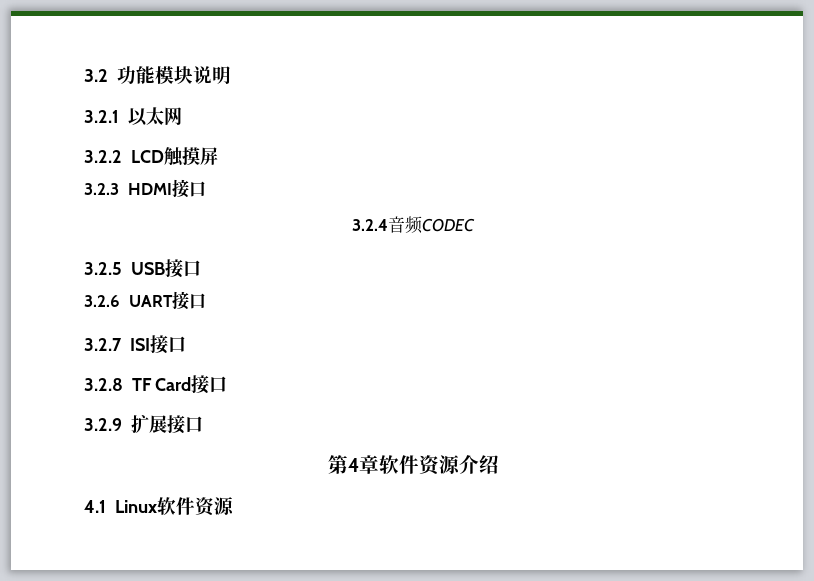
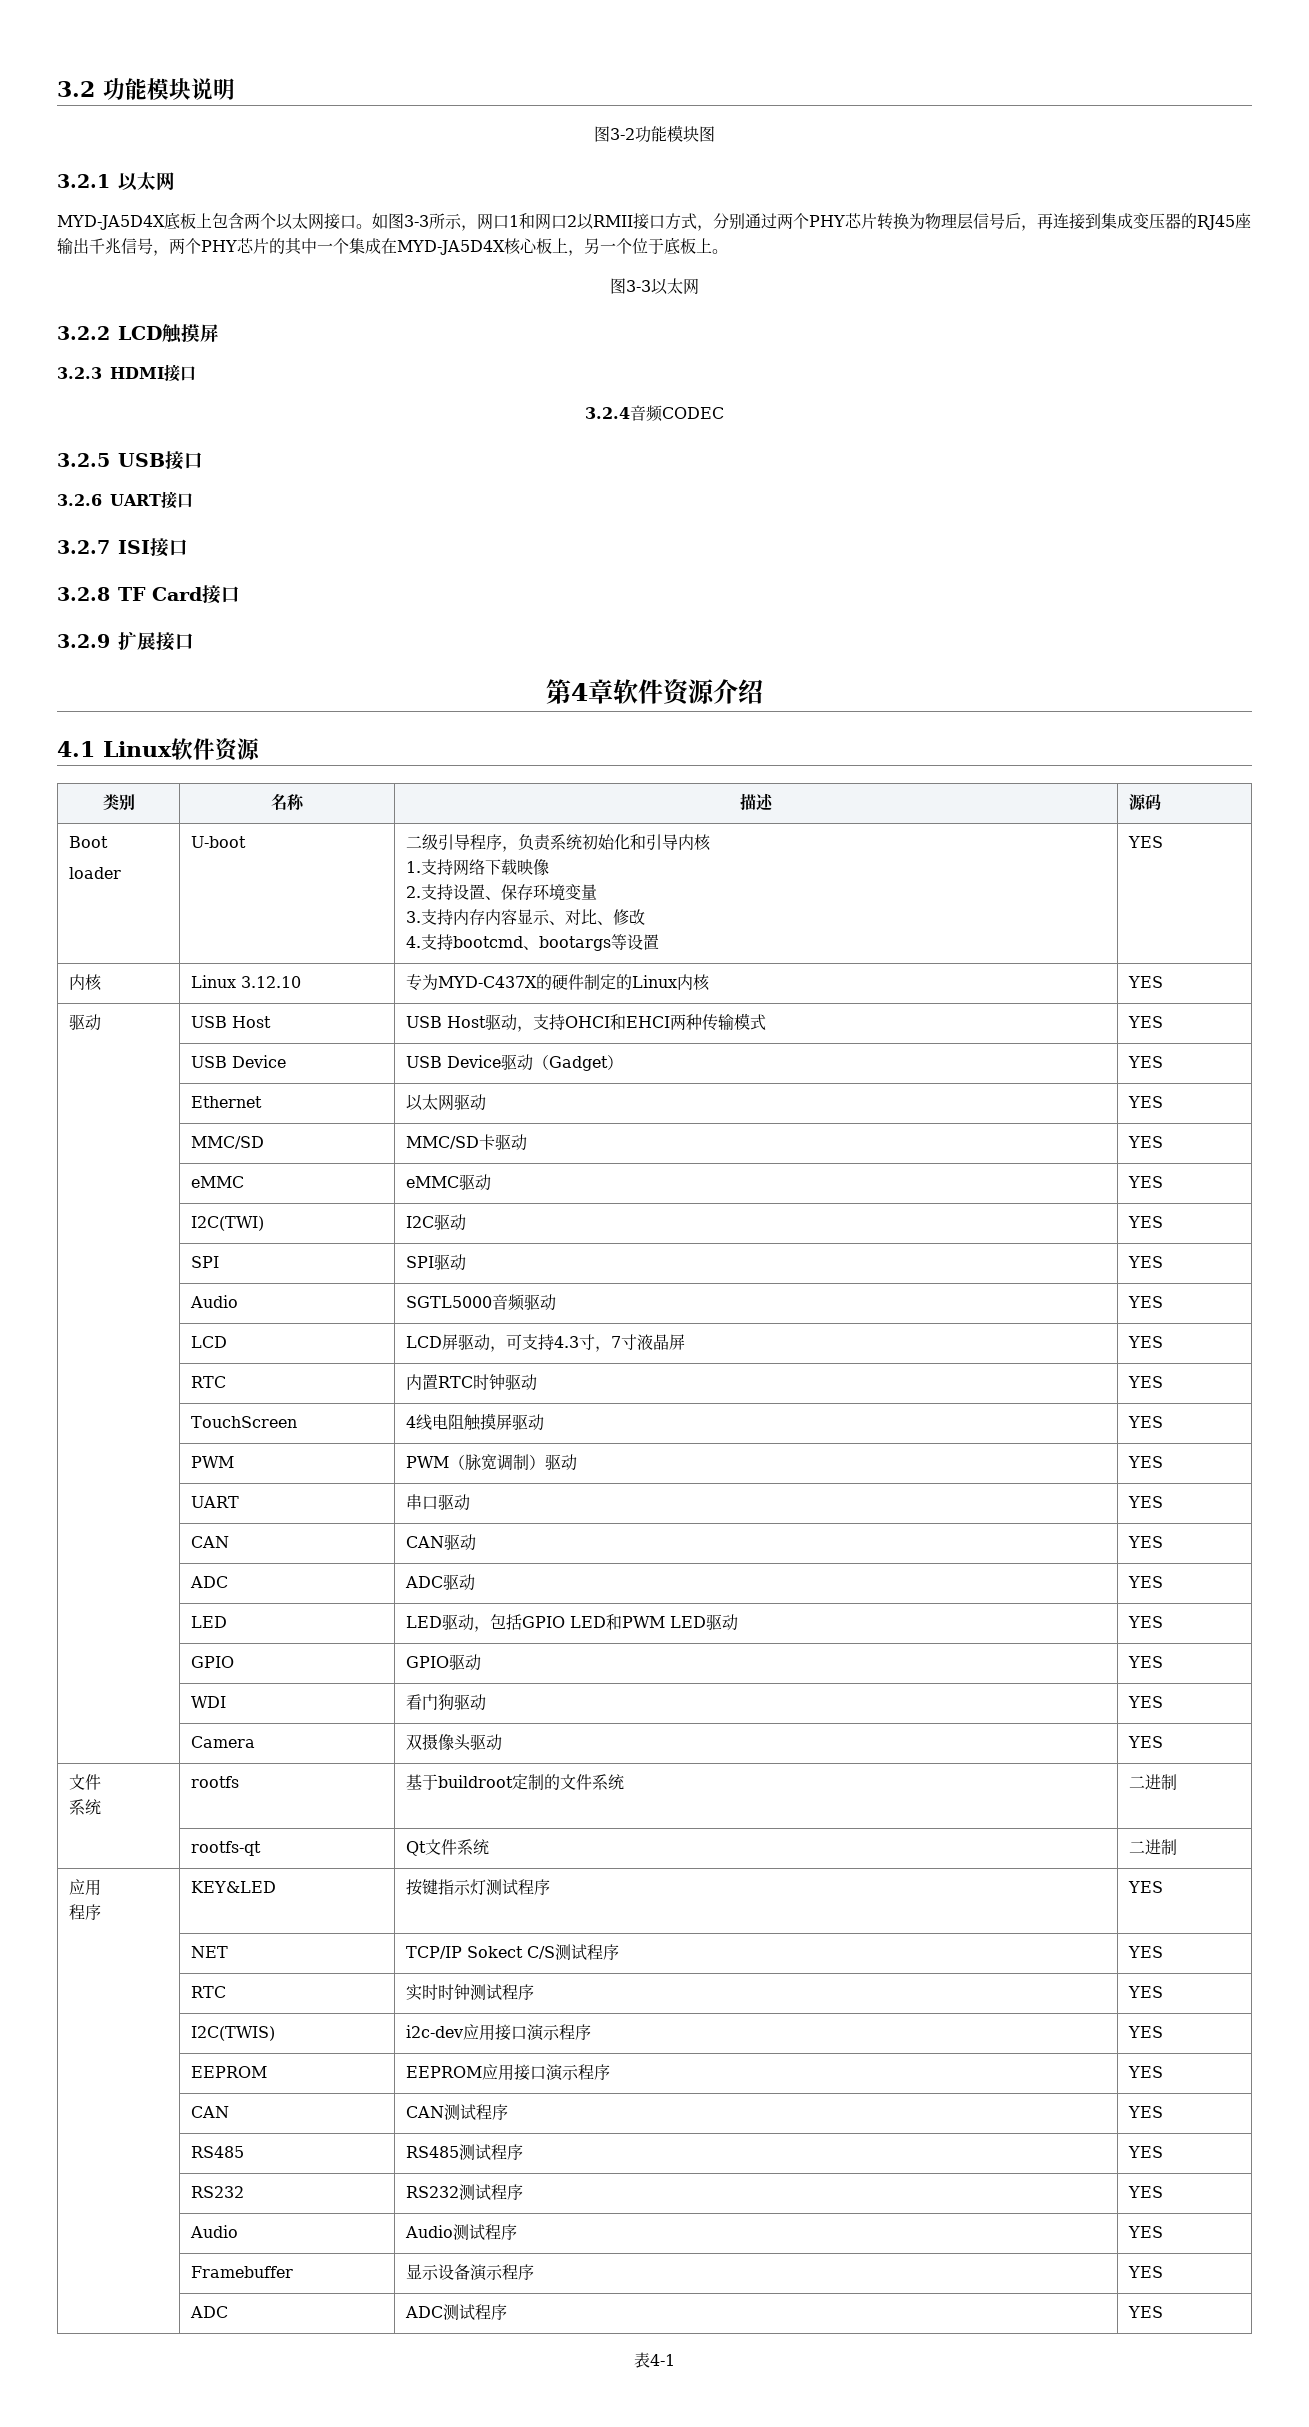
+ 图3-2功能模块图
+ MYD-JA5D4X底板上包含两个以太网接口。如图3-3所示，网口1和网口2以RMII接口方式，分别通过两个PHY芯片转换为物理层信号后，再连接到集成变压器的RJ45座输出千兆信号，两个PHY芯片的其中一个集成在MYD-JA5D4X核心板上，另一个位于底板上。
+ 图3-3以太网
+ 类别 | 名称 | 描述 | 源码
+ Boot
+ loader | U-boot | 二级引导程序，负责系统初始化和引导内核
+ 1.支持网络下载映像
+ 2.支持设置、保存环境变量
+ 3.支持内存内容显示、对比、修改
+ 4.支持bootcmd、bootargs等设置 | YES
+ 内核 | Linux 3.12.10 | 专为MYD-C437X的硬件制定的Linux内核 | YES
+ 驱动 | USB Host | USB Host驱动，支持OHCI和EHCI两种传输模式 | YES
+ | USB Device | USB Device驱动（Gadget） | YES
+ | Ethernet | 以太网驱动 | YES
+ | MMC/SD | MMC/SD卡驱动 | YES
+ | eMMC | eMMC驱动 | YES
+ | I2C(TWI) | I2C驱动 | YES
+ | SPI | SPI驱动 | YES
+ | Audio | SGTL5000音频驱动 | YES
+ | LCD | LCD屏驱动，可支持4.3寸，7寸液晶屏 | YES
+ | RTC | 内置RTC时钟驱动 | YES
+ | TouchScreen | 4线电阻触摸屏驱动 | YES
+ | PWM | PWM（脉宽调制）驱动 | YES
+ | UART | 串口驱动 | YES
+ | CAN | CAN驱动 | YES
+ | ADC | ADC驱动 | YES
+ | LED | LED驱动，包括GPIO LED和PWM LED驱动 | YES
+ | GPIO | GPIO驱动 | YES
+ | WDI | 看门狗驱动 | YES
+ | Camera | 双摄像头驱动 | YES
+ 文件
+ 系统 | rootfs | 基于buildroot定制的文件系统 | 二进制
+ | rootfs-qt | Qt文件系统 | 二进制
+ 应用
+ 程序 | KEY&LED | 按键指示灯测试程序 | YES
+ | NET | TCP/IP Sokect C/S测试程序 | YES
+ | RTC | 实时时钟测试程序 | YES
+ | I2C(TWIS) | i2c-dev应用接口演示程序 | YES
+ | EEPROM | EEPROM应用接口演示程序 | YES
+ | CAN | CAN测试程序 | YES
+ | RS485 | RS485测试程序 | YES
+ | RS232 | RS232测试程序 | YES
+ | Audio | Audio测试程序 | YES
+ | Framebuffer | 显示设备演示程序 | YES
+ | ADC | ADC测试程序 | YES
+ 表4-1

